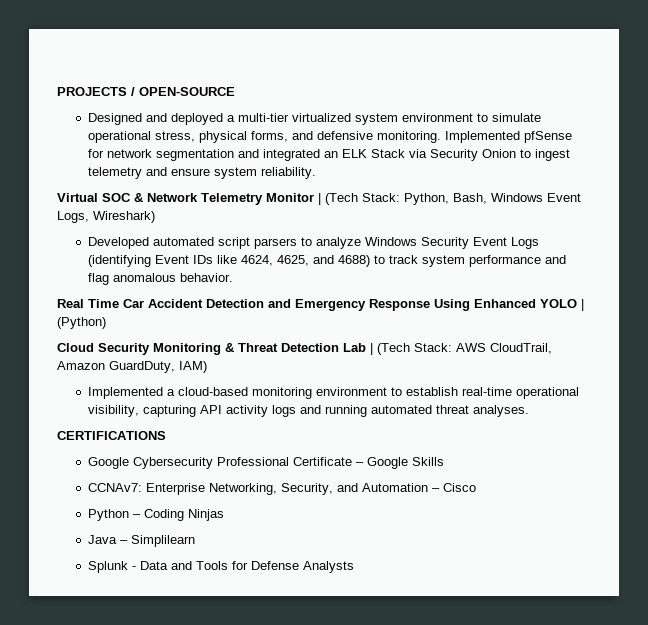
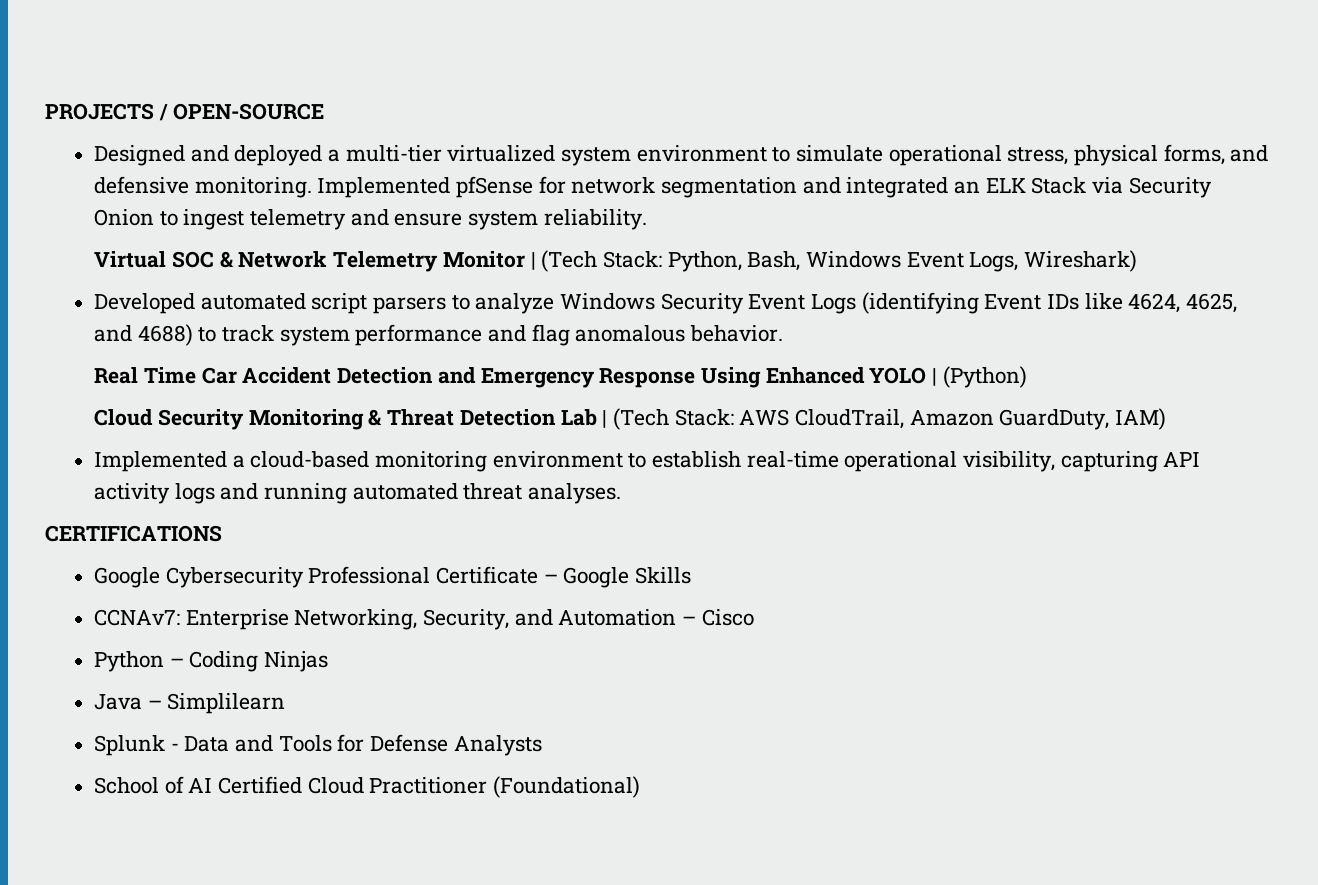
+ School of AI Certified Cloud Practitioner (Foundational)

